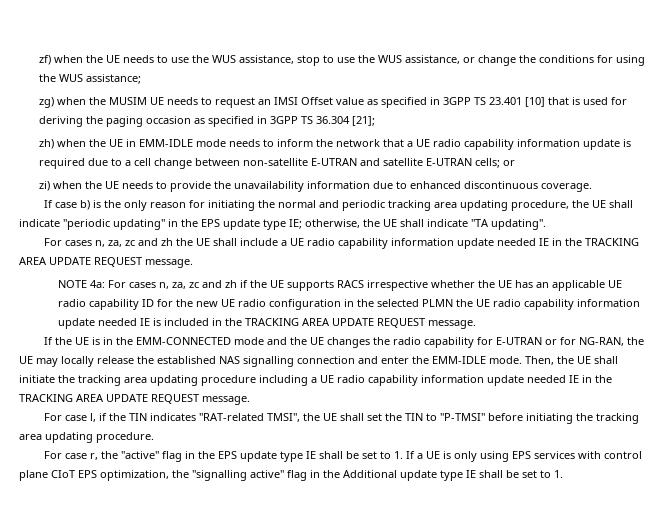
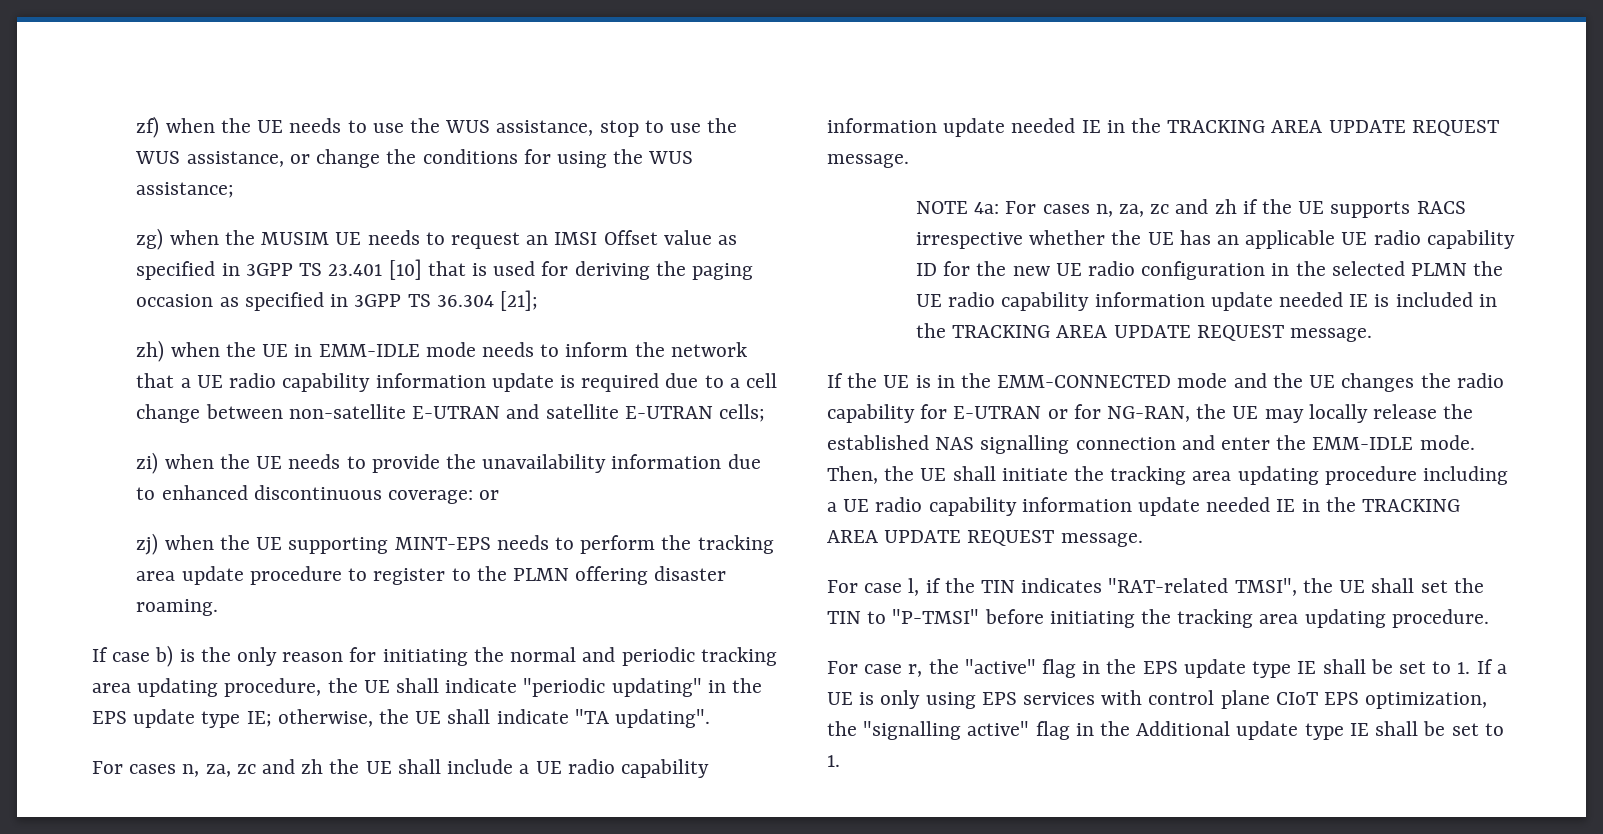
- zh) when the UE in EMM-IDLE mode needs to inform the network that a UE radio capability information update is required due to a cell change between non-satellite E-UTRAN and satellite E-UTRAN cells; or
+ zh) when the UE in EMM-IDLE mode needs to inform the network that a UE radio capability information update is required due to a cell change between non-satellite E-UTRAN and satellite E-UTRAN cells;
- zi) when the UE needs to provide the unavailability information due to enhanced discontinuous coverage.
+ zi) when the UE needs to provide the unavailability information due to enhanced discontinuous coverage: or
+ zj) when the UE supporting MINT-EPS needs to perform the tracking area update procedure to register to the PLMN offering disaster roaming.

